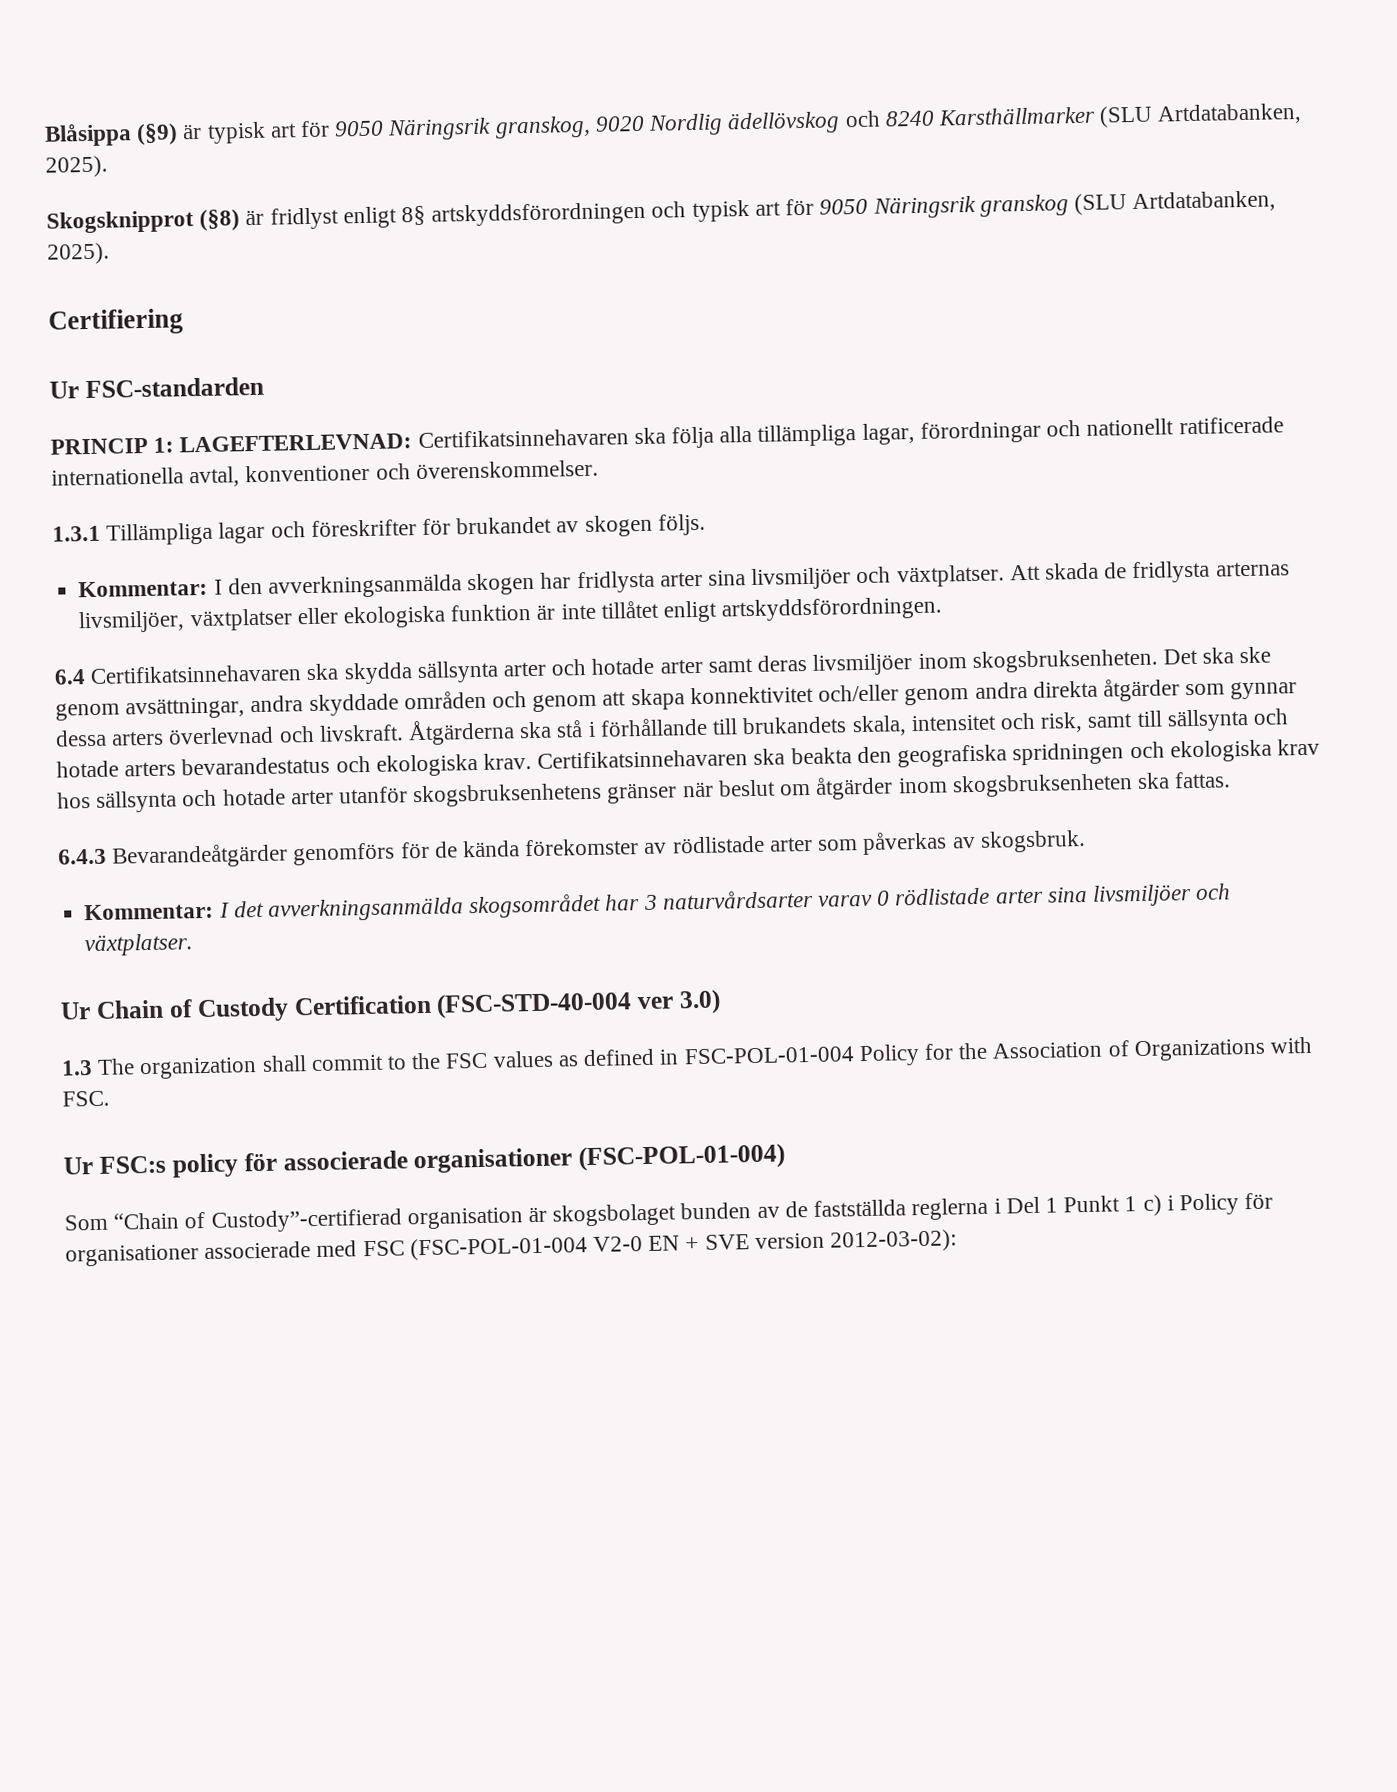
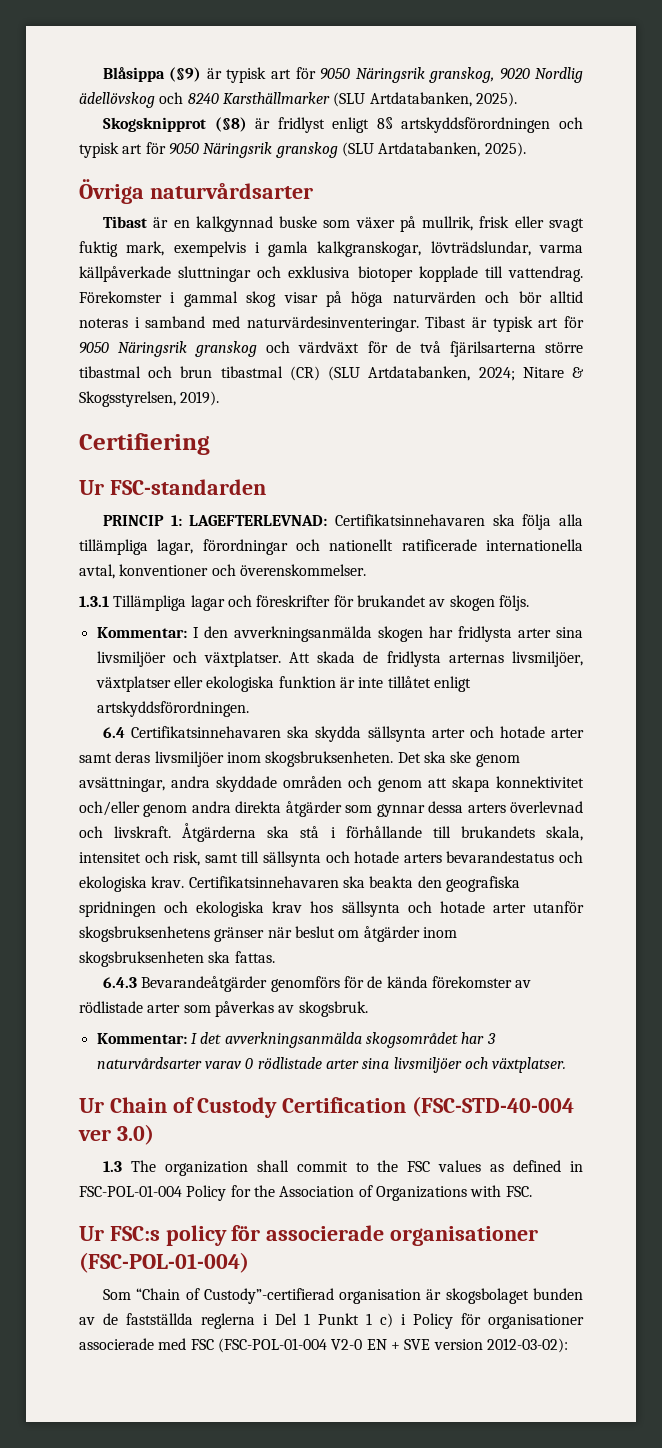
+ Övriga naturvårdsarter
+ Tibast är en kalkgynnad buske som växer på mullrik, frisk eller svagt fuktig mark, exempelvis i gamla kalkgranskogar, lövträdslundar, varma källpåverkade sluttningar och exklusiva biotoper kopplade till vattendrag. Förekomster i gammal skog visar på höga naturvärden och bör alltid noteras i samband med naturvärdesinventeringar. Tibast är typisk art för 9050 Näringsrik granskog och värdväxt för de två fjärilsarterna större tibastmal och brun tibastmal (CR) (SLU Artdatabanken, 2024; Nitare & Skogsstyrelsen, 2019).

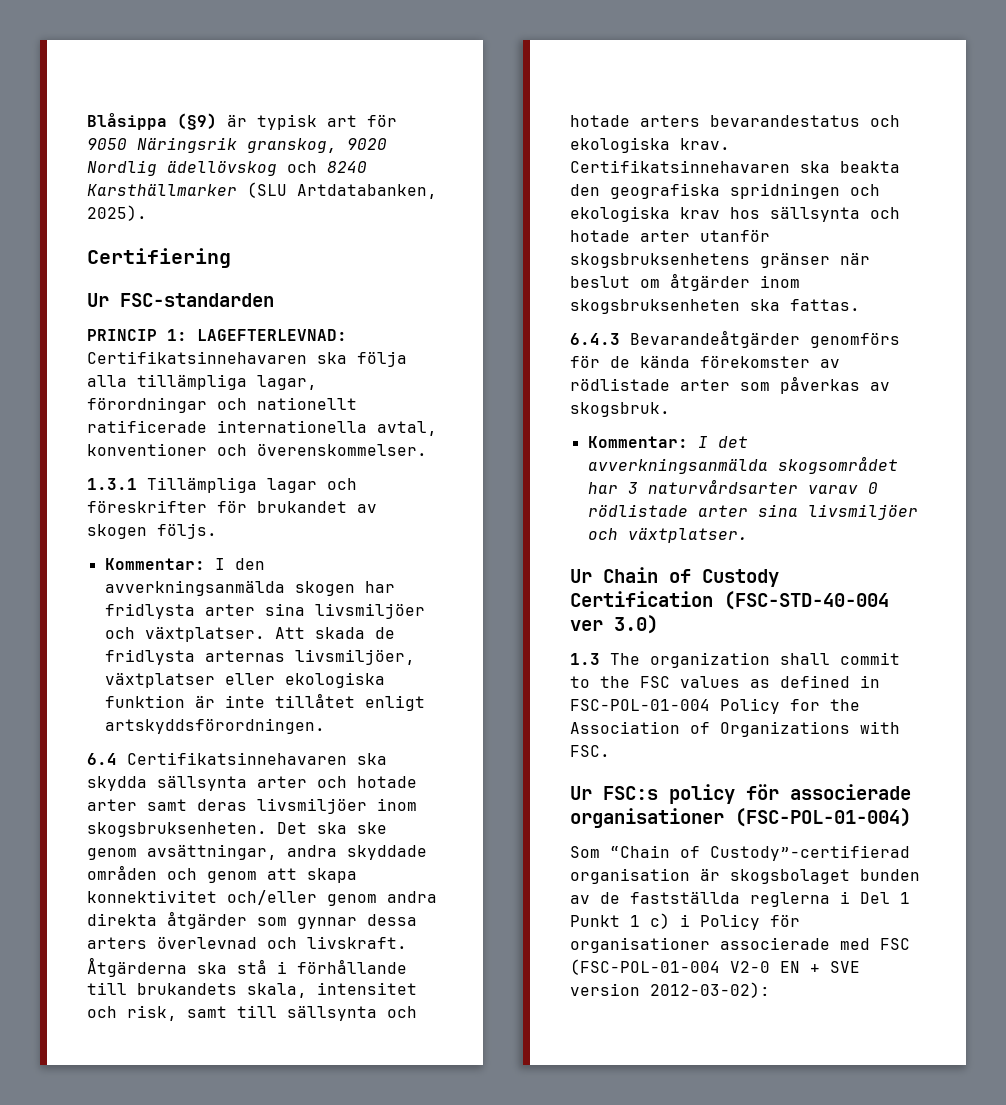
- Skogsknipprot (§8) är fridlyst enligt 8§ artskyddsförordningen och typisk art för 9050 Näringsrik granskog (SLU Artdatabanken, 2025).
- Övriga naturvårdsarter
- Tibast är en kalkgynnad buske som växer på mullrik, frisk eller svagt fuktig mark, exempelvis i gamla kalkgranskogar, lövträdslundar, varma källpåverkade sluttningar och exklusiva biotoper kopplade till vattendrag. Förekomster i gammal skog visar på höga naturvärden och bör alltid noteras i samband med naturvärdesinventeringar. Tibast är typisk art för 9050 Näringsrik granskog och värdväxt för de två fjärilsarterna större tibastmal och brun tibastmal (CR) (SLU Artdatabanken, 2024; Nitare & Skogsstyrelsen, 2019).

